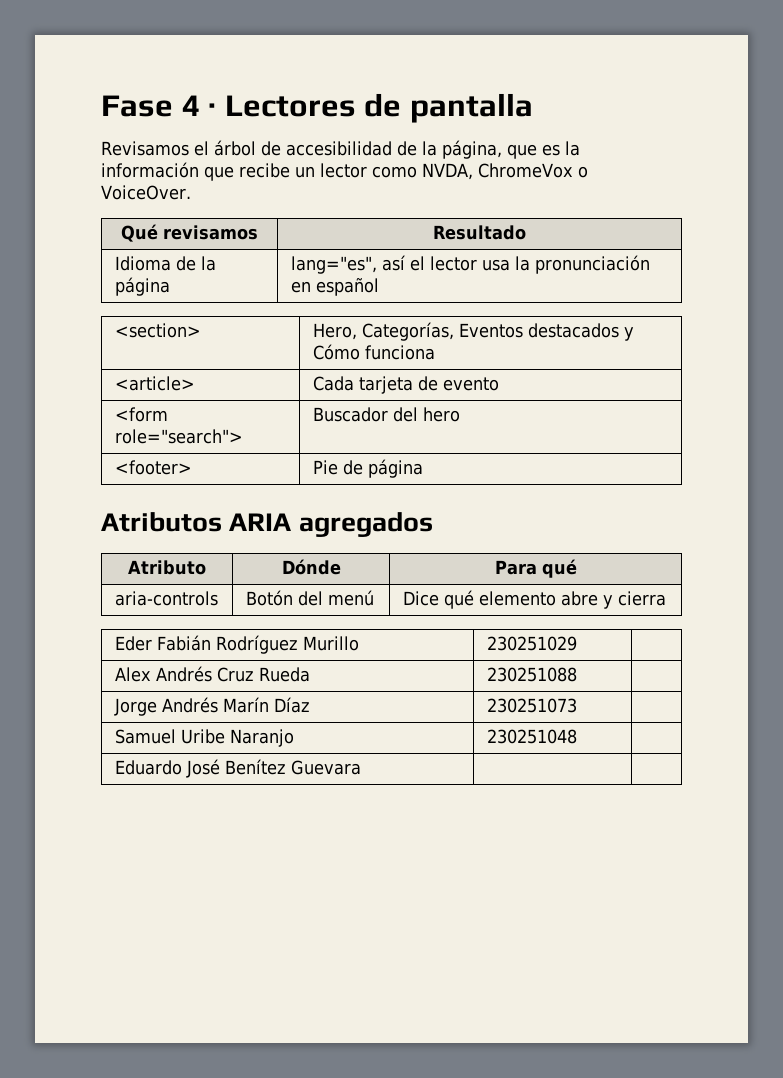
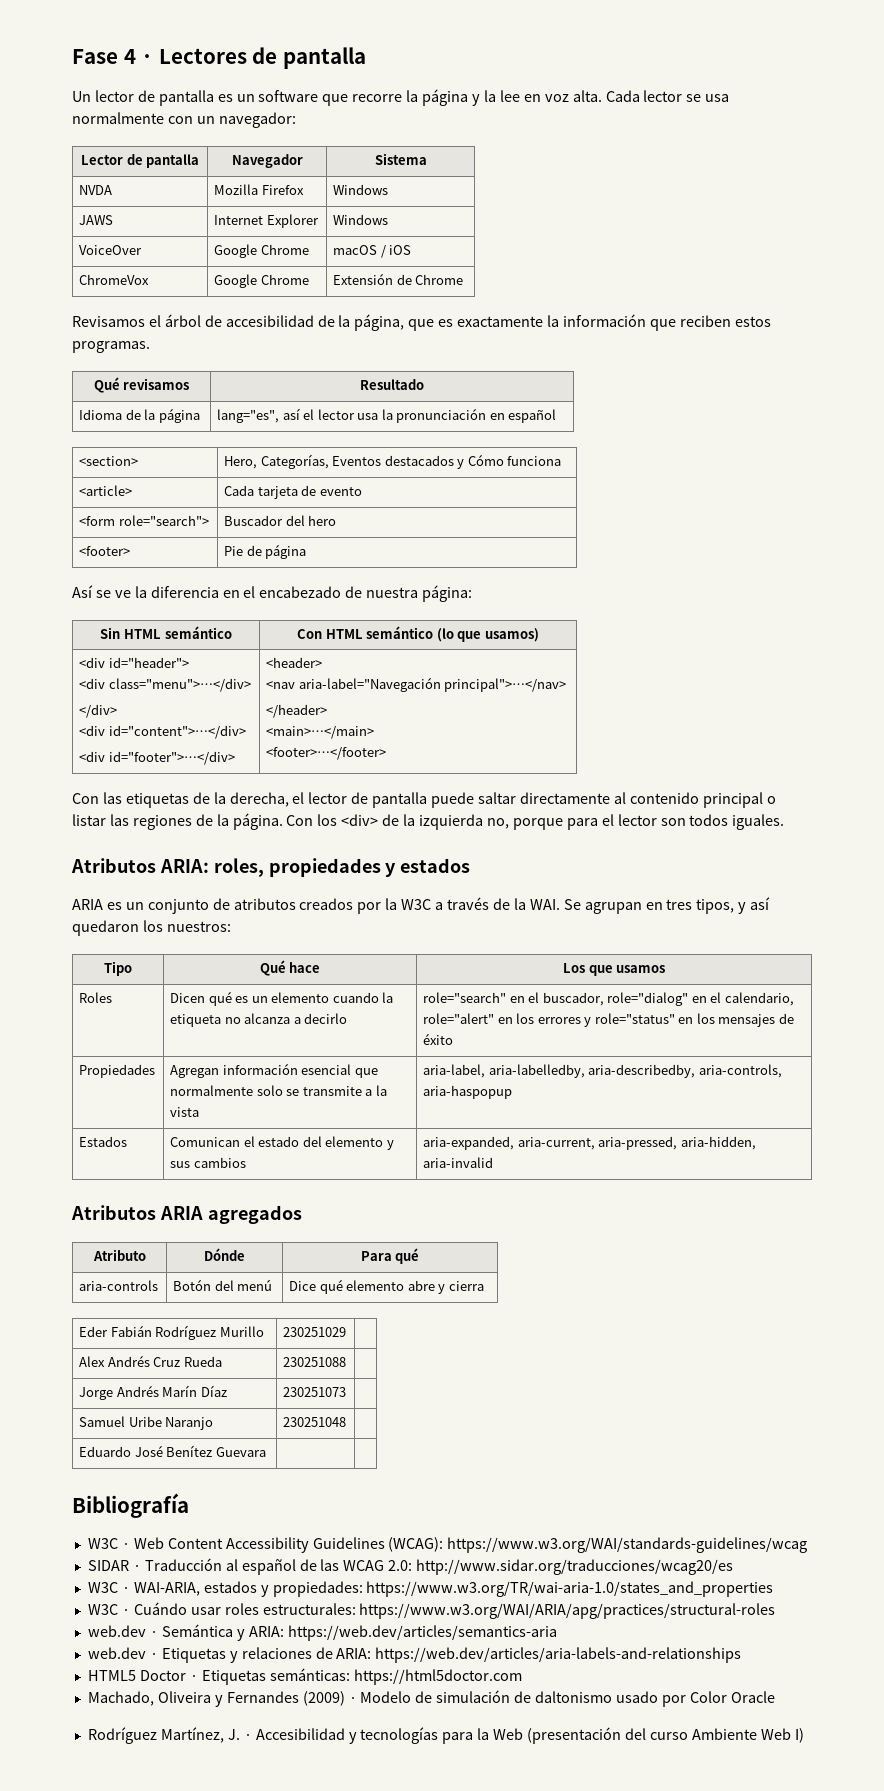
+ Un lector de pantalla es un software que recorre la página y la lee en voz alta. Cada lector se usa normalmente con un navegador:
+ Lector de pantalla | Navegador | Sistema
+ NVDA | Mozilla Firefox | Windows
+ JAWS | Internet Explorer | Windows
+ VoiceOver | Google Chrome | macOS / iOS
+ ChromeVox | Google Chrome | Extensión de Chrome
- Revisamos el árbol de accesibilidad de la página, que es la información que recibe un lector como NVDA, ChromeVox o VoiceOver.
+ Revisamos el árbol de accesibilidad de la página, que es exactamente la información que reciben estos programas.
+ Así se ve la diferencia en el encabezado de nuestra página:
+ Sin HTML semántico | Con HTML semántico (lo que usamos)
+ <div id="header">
+ <div class="menu">…</div>
+ </div>
+ <div id="content">…</div>
+ <div id="footer">…</div> | <header>
+ <nav aria-label="Navegación principal">…</nav>
+ </header>
+ <main>…</main>
+ <footer>…</footer>
+ Con las etiquetas de la derecha, el lector de pantalla puede saltar directamente al contenido principal o listar las regiones de la página. Con los <div> de la izquierda no, porque para el lector son todos iguales.
+ Atributos ARIA: roles, propiedades y estados
+ ARIA es un conjunto de atributos creados por la W3C a través de la WAI. Se agrupan en tres tipos, y así quedaron los nuestros:
+ Tipo | Qué hace | Los que usamos
+ Roles | Dicen qué es un elemento cuando la etiqueta no alcanza a decirlo | role="search" en el buscador, role="dialog" en el calendario, role="alert" en los errores y role="status" en los mensajes de éxito
+ Propiedades | Agregan información esencial que normalmente solo se transmite a la vista | aria-label, aria-labelledby, aria-describedby, aria-controls, aria-haspopup
+ Estados | Comunican el estado del elemento y sus cambios | aria-expanded, aria-current, aria-pressed, aria-hidden, aria-invalid
+ Bibliografía
+ W3C · Web Content Accessibility Guidelines (WCAG): https://www.w3.org/WAI/standards-guidelines/wcag
+ SIDAR · Traducción al español de las WCAG 2.0: http://www.sidar.org/traducciones/wcag20/es
+ W3C · WAI-ARIA, estados y propiedades: https://www.w3.org/TR/wai-aria-1.0/states_and_properties
+ W3C · Cuándo usar roles estructurales: https://www.w3.org/WAI/ARIA/apg/practices/structural-roles
+ web.dev · Semántica y ARIA: https://web.dev/articles/semantics-aria
+ web.dev · Etiquetas y relaciones de ARIA: https://web.dev/articles/aria-labels-and-relationships
+ HTML5 Doctor · Etiquetas semánticas: https://html5doctor.com
+ Machado, Oliveira y Fernandes (2009) · Modelo de simulación de daltonismo usado por Color Oracle
+ Rodríguez Martínez, J. · Accesibilidad y tecnologías para la Web (presentación del curso Ambiente Web I)

